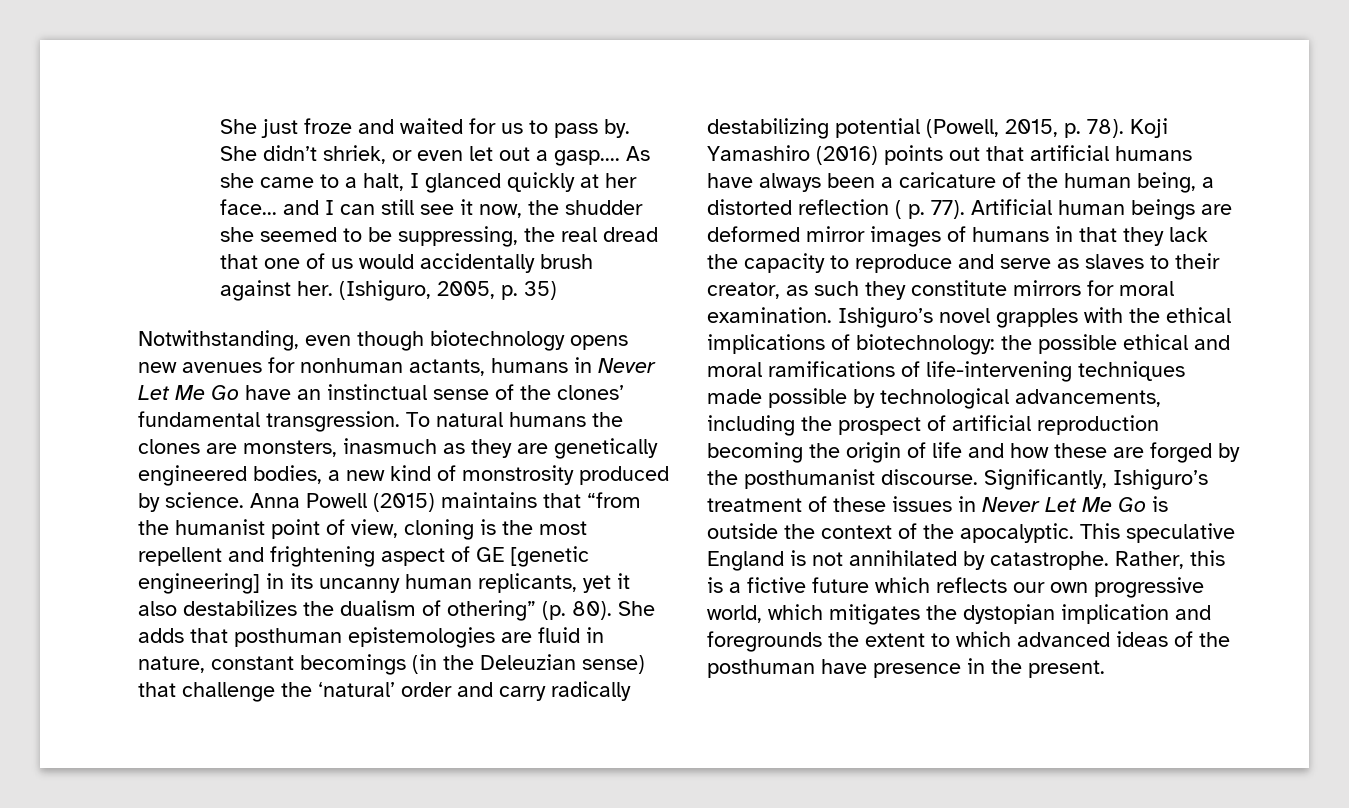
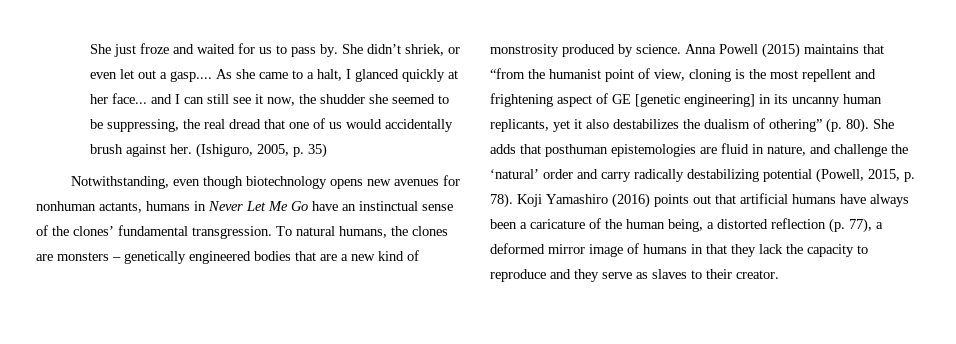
- To natural humans the clones are monsters, inasmuch as they are genetically engineered bodies, a new kind of monstrosity produced by science.
+ To natural humans, the clones are monsters – genetically engineered bodies that are a new kind of monstrosity produced by science.
- She adds that posthuman epistemologies are fluid in nature, constant becomings (in the Deleuzian sense) that challenge the ‘natural’ order and carry radically destabilizing potential (Powell, 2015, p. 78).
+ She adds that posthuman epistemologies are fluid in nature, and challenge the ‘natural’ order and carry radically destabilizing potential (Powell, 2015, p. 78).
- Koji Yamashiro (2016) points out that artificial humans have always been a caricature of the human being, a distorted reflection ( p. 77). Artificial human beings are deformed mirror images of humans in that they lack the capacity to reproduce and serve as slaves to their creator, as such they constitute mirrors for moral examination. Ishiguro’s novel grapples with the ethical implications of biotechnology: the possible ethical and moral ramifications of life-intervening techniques made possible by technological advancements, including the prospect of artificial reproduction becoming the origin of life and how these are forged by the posthumanist discourse. Significantly, Ishiguro’s treatment of these issues in Never Let Me Go is outside the context of the apocalyptic. This speculative England is not annihilated by catastrophe. Rather, this is a fictive future which reflects our own progressive world, which mitigates the dystopian implication and foregrounds the extent to which advanced ideas of the posthuman have presence in the present.
+ Koji Yamashiro (2016) points out that artificial humans have always been a caricature of the human being, a distorted reflection (p. 77), a deformed mirror image of humans in that they lack the capacity to reproduce and they serve as slaves to their creator.

